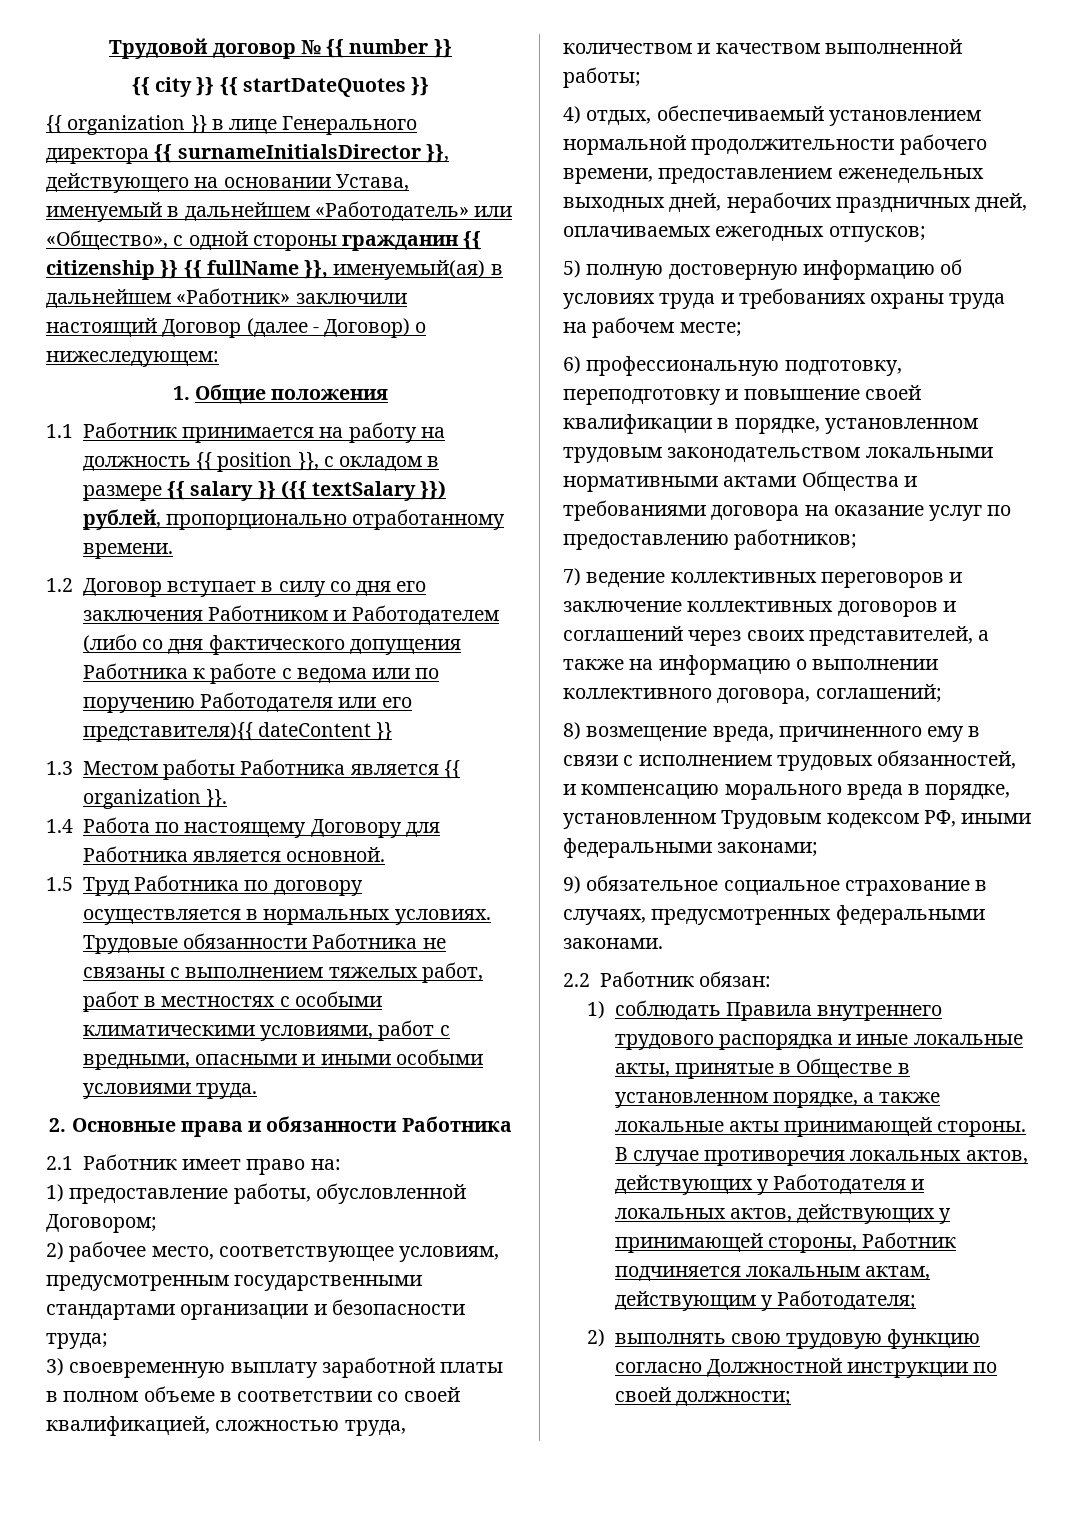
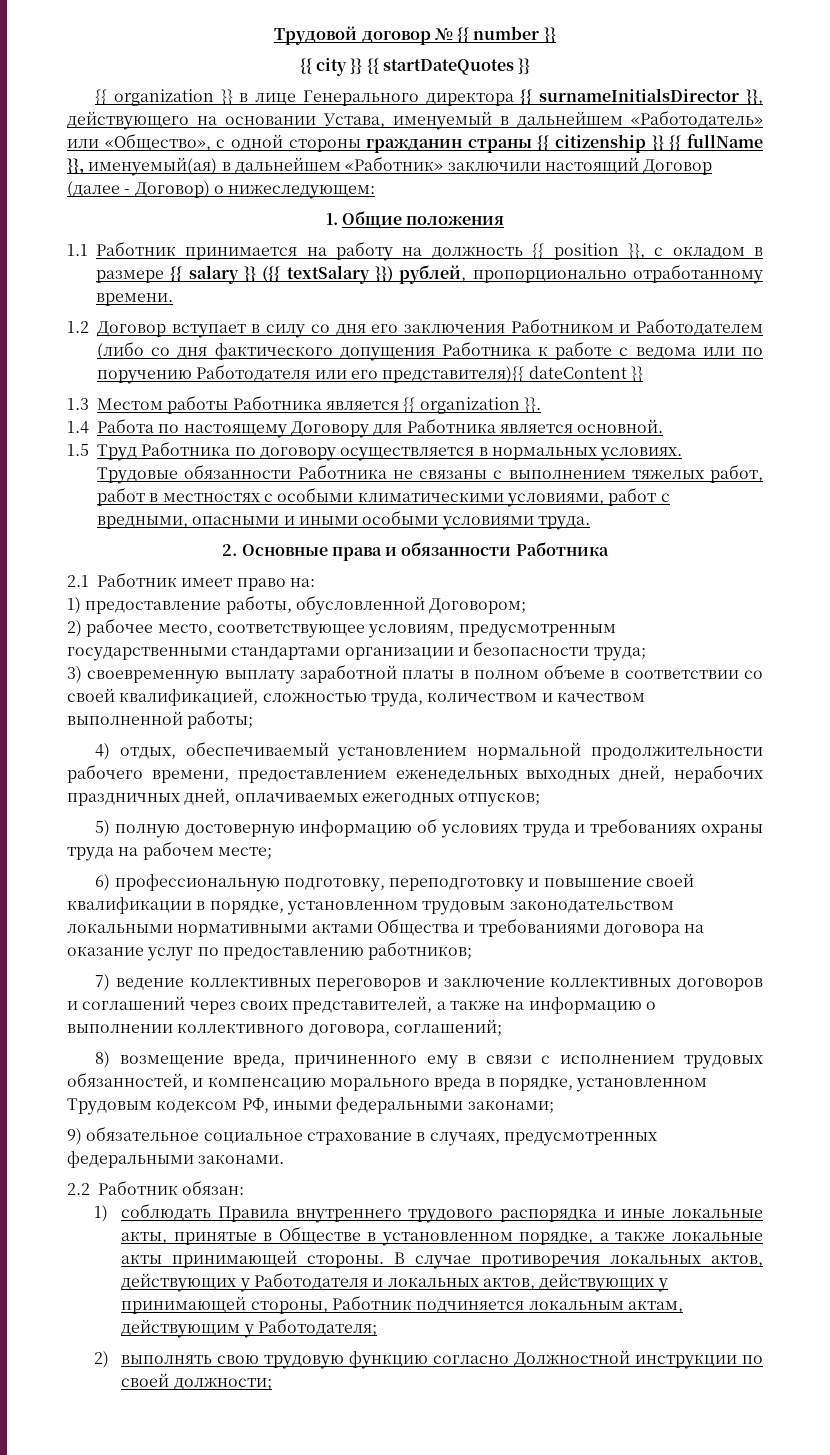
- {{ organization }} в лице Генерального директора {{ surnameInitialsDirector }}, действующего на основании Устава, именуемый в дальнейшем «Работодатель» или «Общество», с одной стороны гражданин {{ citizenship }} {{ fullName }}, именуемый(ая) в дальнейшем «Работник» заключили настоящий Договор (далее - Договор) о нижеследующем:
+ {{ organization }} в лице Генерального директора {{ surnameInitialsDirector }}, действующего на основании Устава, именуемый в дальнейшем «Работодатель» или «Общество», с одной стороны гражданин страны {{ citizenship }} {{ fullName }}, именуемый(ая) в дальнейшем «Работник» заключили настоящий Договор (далее - Договор) о нижеследующем:

